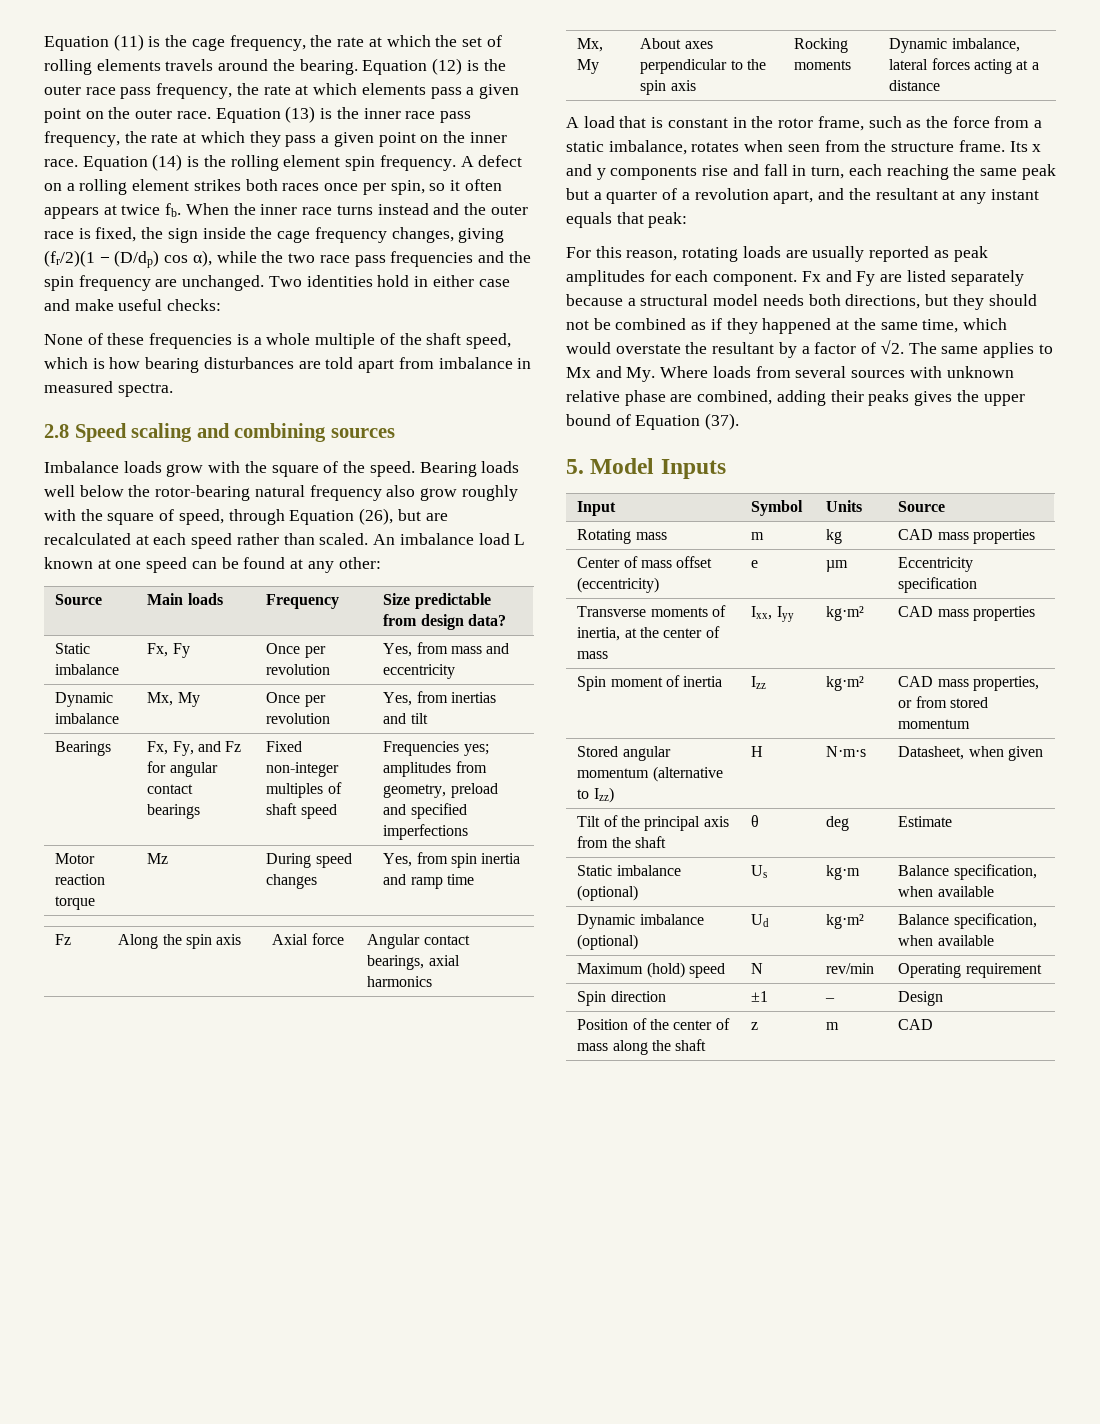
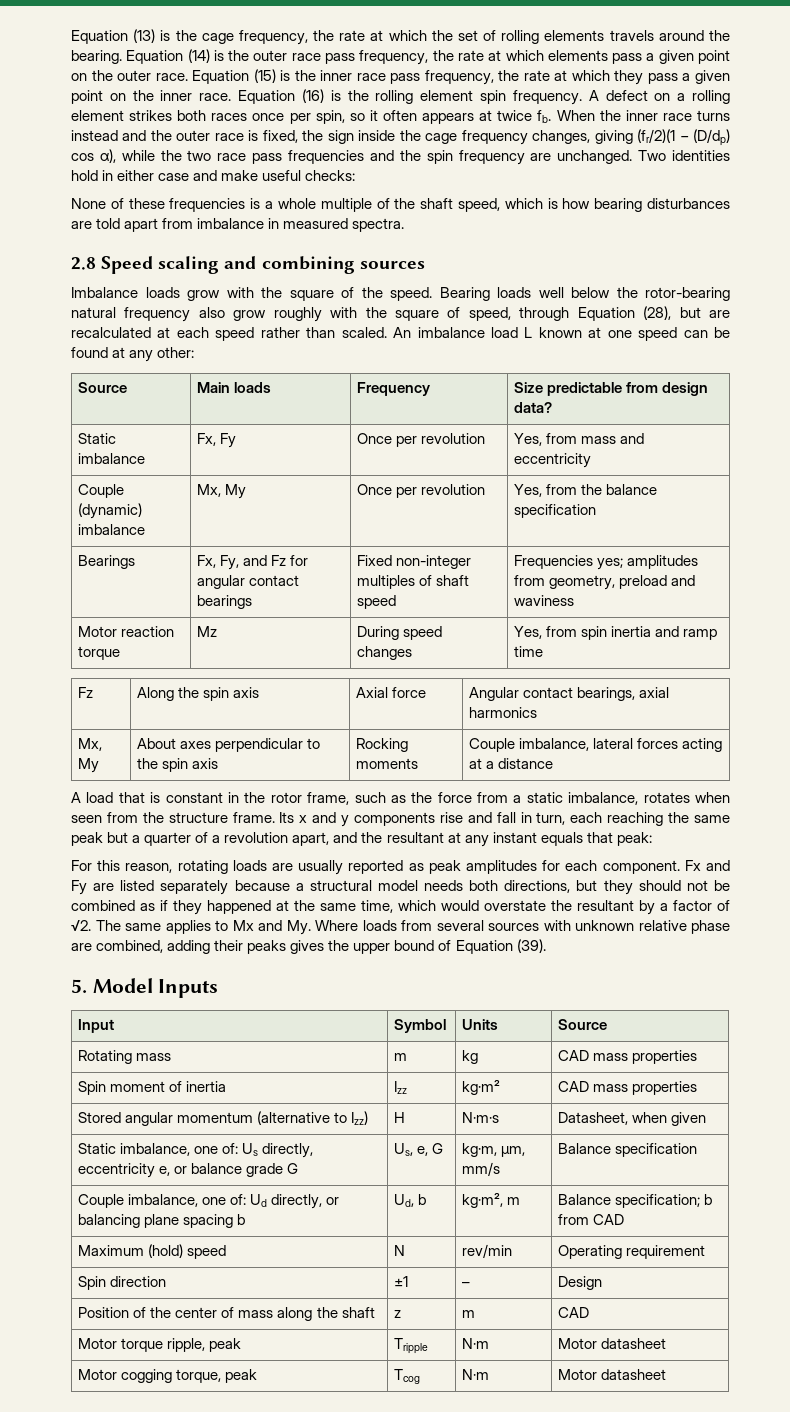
- Equation (11) is the cage frequency, the rate at which the set of rolling elements travels around the bearing.
+ Equation (13) is the cage frequency, the rate at which the set of rolling elements travels around the bearing.
- Equation (12) is the outer race pass frequency, the rate at which elements pass a given point on the outer race.
+ Equation (14) is the outer race pass frequency, the rate at which elements pass a given point on the outer race.
- Equation (13) is the inner race pass frequency, the rate at which they pass a given point on the inner race.
+ Equation (15) is the inner race pass frequency, the rate at which they pass a given point on the inner race.
- Equation (14) is the rolling element spin frequency.
+ Equation (16) is the rolling element spin frequency.
- Bearing loads well below the rotor-bearing natural frequency also grow roughly with the square of speed, through Equation (26), but are recalculated at each speed rather than scaled.
+ Bearing loads well below the rotor-bearing natural frequency also grow roughly with the square of speed, through Equation (28), but are recalculated at each speed rather than scaled.
- Dynamic imbalance | Mx, My | Once per revolution | Yes, from inertias and tilt
+ Couple (dynamic) imbalance | Mx, My | Once per revolution | Yes, from the balance specification
- Bearings | Fx, Fy, and Fz for angular contact bearings | Fixed non-integer multiples of shaft speed | Frequencies yes; amplitudes from geometry, preload and specified imperfections
+ Bearings | Fx, Fy, and Fz for angular contact bearings | Fixed non-integer multiples of shaft speed | Frequencies yes; amplitudes from geometry, preload and waviness
- Mx, My | About axes perpendicular to the spin axis | Rocking moments | Dynamic imbalance, lateral forces acting at a distance
+ Mx, My | About axes perpendicular to the spin axis | Rocking moments | Couple imbalance, lateral forces acting at a distance
- The same applies to Mx and My. Where loads from several sources with unknown relative phase are combined, adding their peaks gives the upper bound of Equation (37).
+ The same applies to Mx and My. Where loads from several sources with unknown relative phase are combined, adding their peaks gives the upper bound of Equation (39).
- Center of mass offset (eccentricity) | e | µm | Eccentricity specification
- Transverse moments of inertia, at the center of mass | Ixx, Iyy | kg·m² | CAD mass properties
- Spin moment of inertia | Izz | kg·m² | CAD mass properties, or from stored momentum
+ Spin moment of inertia | Izz | kg·m² | CAD mass properties
- Tilt of the principal axis from the shaft | θ | deg | Estimate
- Static imbalance (optional) | Us | kg·m | Balance specification, when available
- Dynamic imbalance (optional) | Ud | kg·m² | Balance specification, when available
+ Static imbalance, one of: Us directly, eccentricity e, or balance grade G | Us, e, G | kg·m, µm, mm/s | Balance specification
+ Couple imbalance, one of: Ud directly, or balancing plane spacing b | Ud, b | kg·m², m | Balance specification; b from CAD
+ Motor torque ripple, peak | Tripple | N·m | Motor datasheet
+ Motor cogging torque, peak | Tcog | N·m | Motor datasheet

